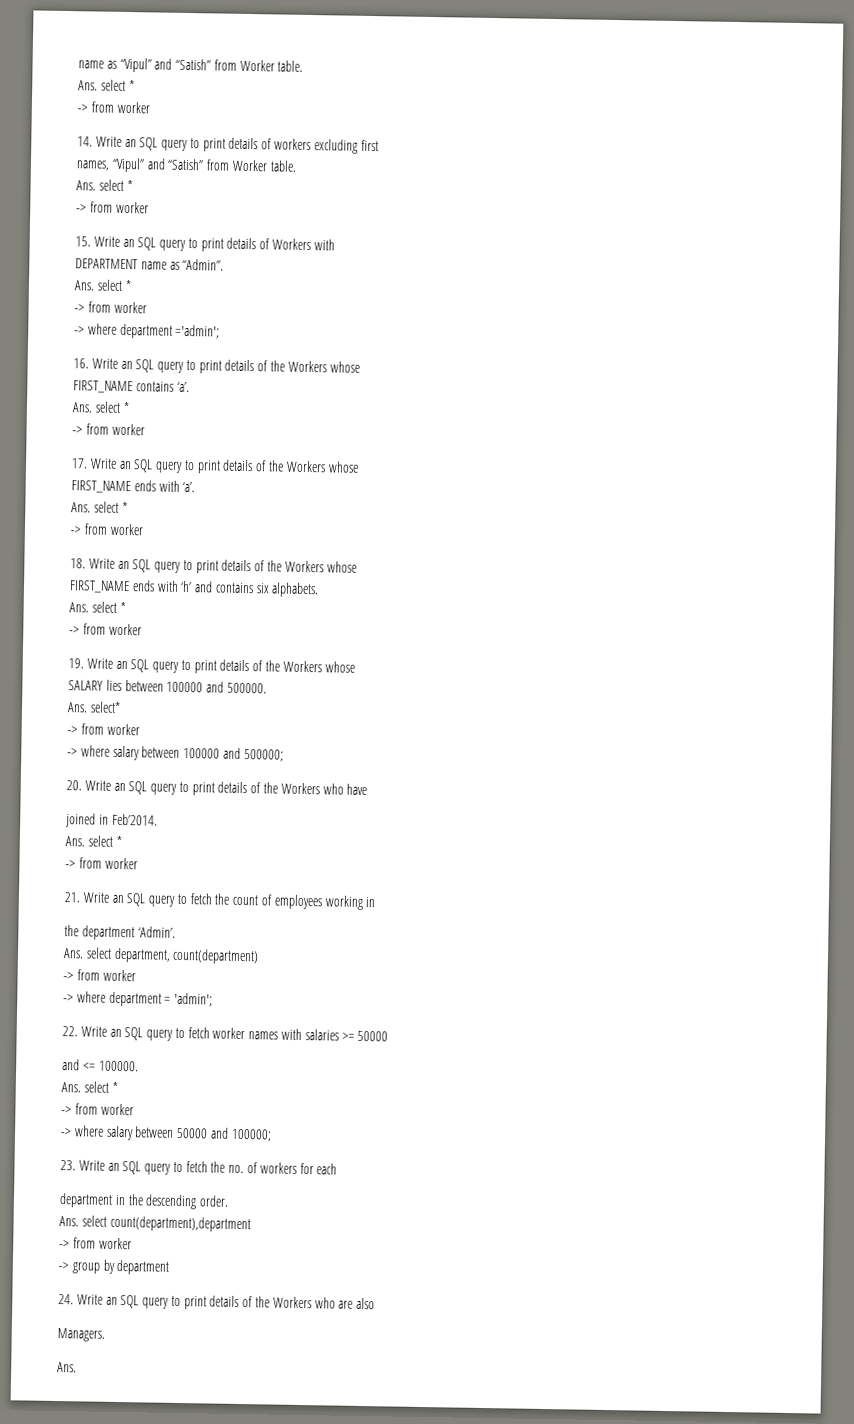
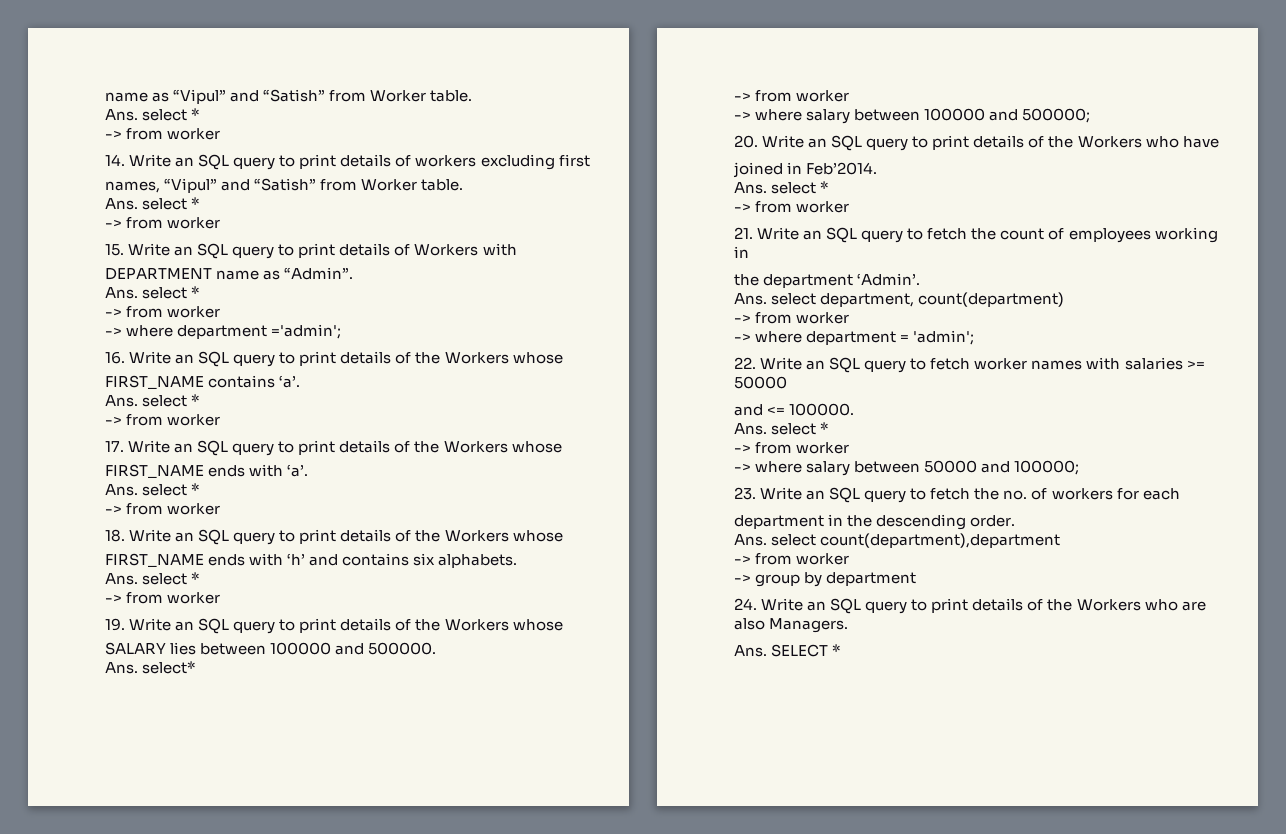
- 24. Write an SQL query to print details of the Workers who are also
- Managers.
- Ans.
+ 24. Write an SQL query to print details of the Workers who are also Managers.
+ Ans. SELECT *

